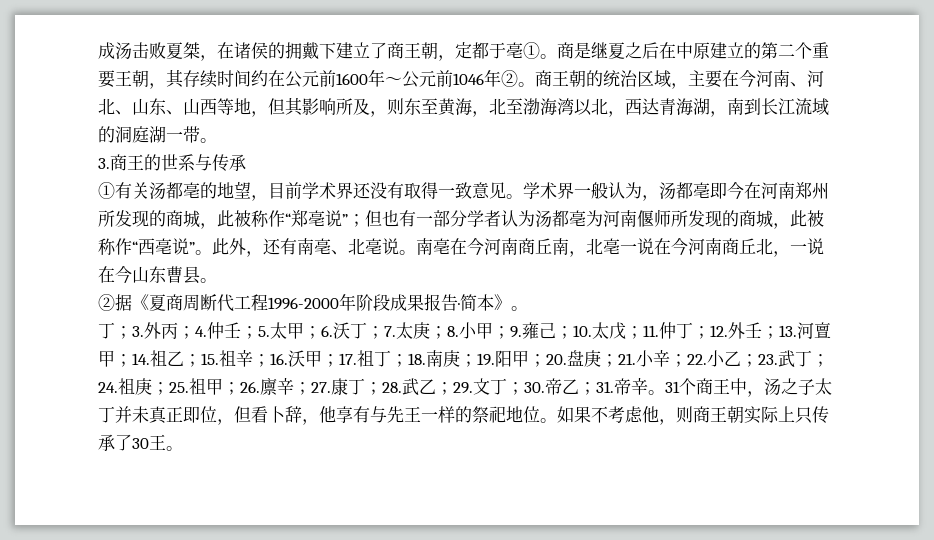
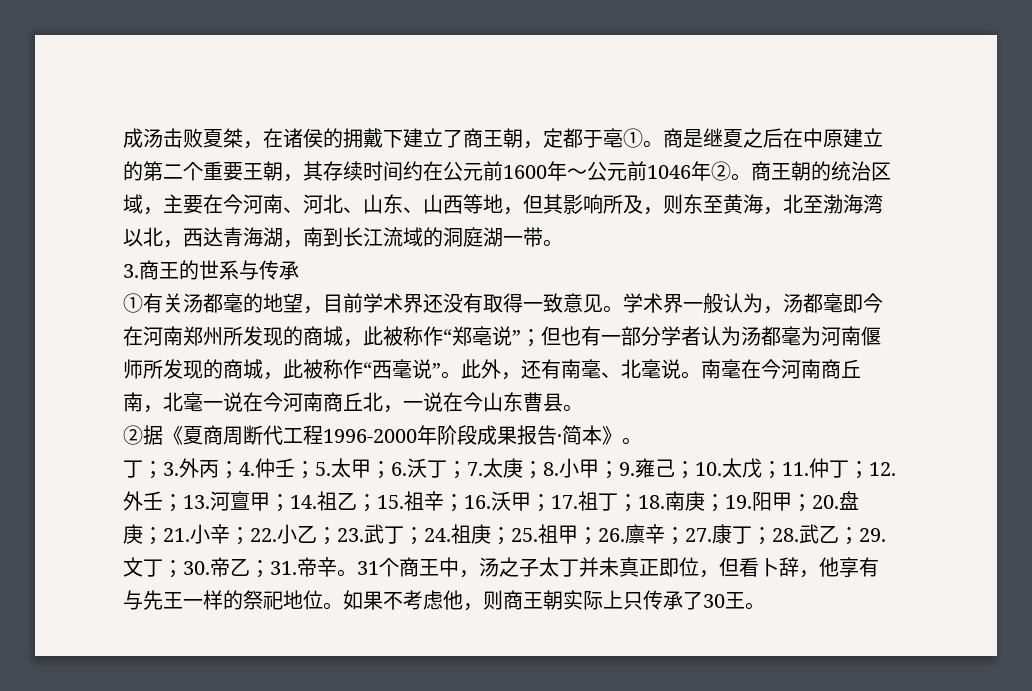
- ①有关汤都亳的地望，目前学术界还没有取得一致意见。
+ ①有关汤都毫的地望，目前学术界还没有取得一致意见。
- 学术界一般认为，汤都亳即今在河南郑州所发现的商城，此被称作“郑亳说”；但也有一部分学者认为汤都亳为河南偃师所发现的商城，此被称作“西亳说”。
+ 学术界一般认为，汤都毫即今在河南郑州所发现的商城，此被称作“郑亳说”；但也有一部分学者认为汤都毫为河南偃师所发现的商城，此被称作“西毫说”。
- 此外，还有南亳、北亳说。南亳在今河南商丘南，北亳一说在今河南商丘北，一说在今山东曹县。
+ 此外，还有南毫、北毫说。南毫在今河南商丘南，北毫一说在今河南商丘北，一说在今山东曹县。

